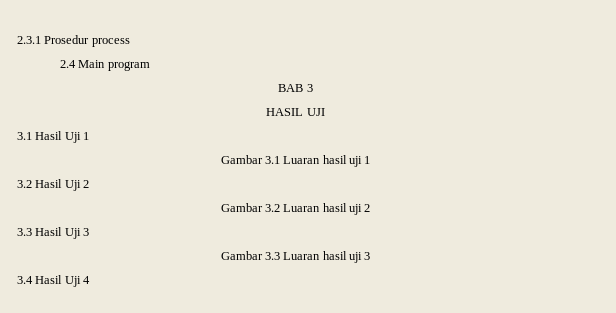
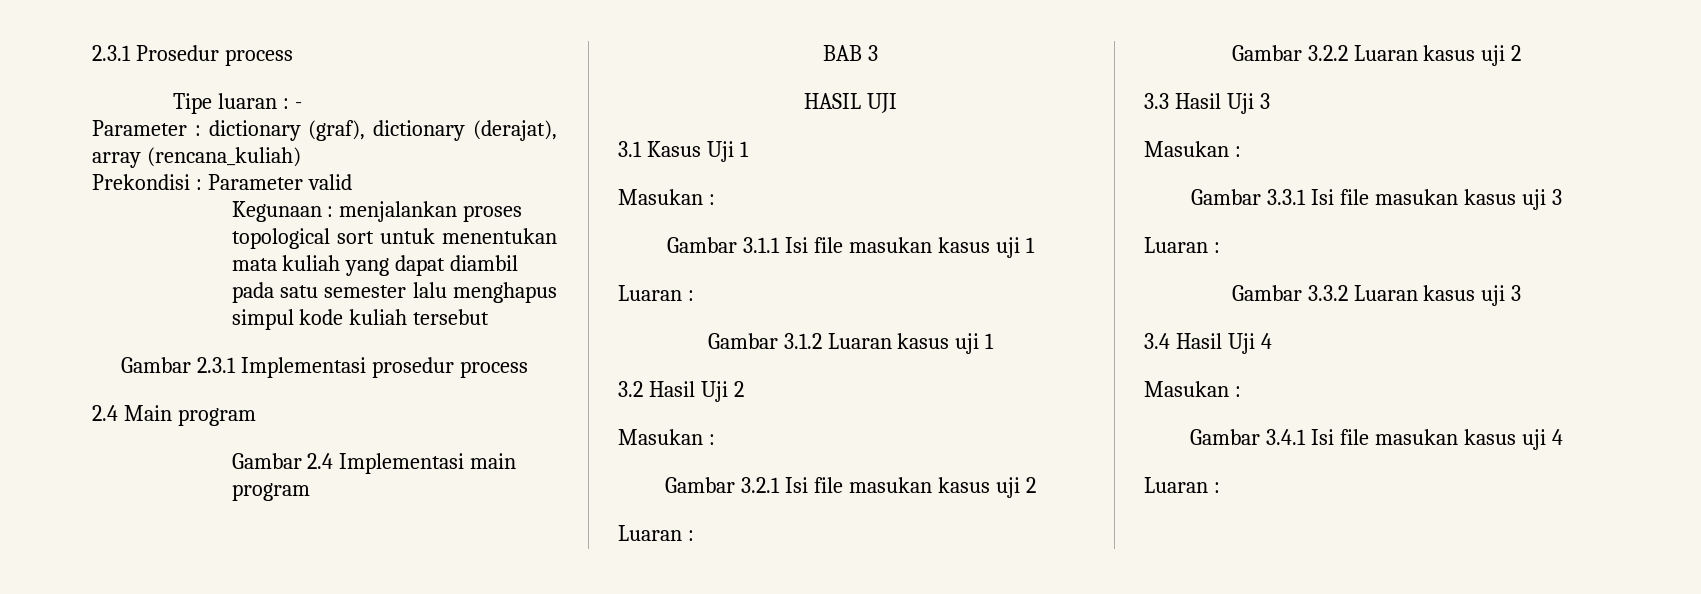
+ Tipe luaran : -
+ Parameter : dictionary (graf), dictionary (derajat), array (rencana_kuliah)
+ Prekondisi : Parameter valid
+ Kegunaan : menjalankan proses topological sort untuk menentukan mata kuliah yang dapat diambil pada satu semester lalu menghapus simpul kode kuliah tersebut
+ Gambar 2.3.1 Implementasi prosedur process
  2.4 Main program
+ Gambar 2.4 Implementasi main program
- 3.1 Hasil Uji 1
- Gambar 3.1 Luaran hasil uji 1
+ 3.1 Kasus Uji 1
+ Masukan :
+ Gambar 3.1.1 Isi file masukan kasus uji 1
+ Luaran :
+ Gambar 3.1.2 Luaran kasus uji 1
  3.2 Hasil Uji 2
- Gambar 3.2 Luaran hasil uji 2
+ Masukan :
+ Gambar 3.2.1 Isi file masukan kasus uji 2
+ Luaran :
+ Gambar 3.2.2 Luaran kasus uji 2
  3.3 Hasil Uji 3
- Gambar 3.3 Luaran hasil uji 3
+ Masukan :
+ Gambar 3.3.1 Isi file masukan kasus uji 3
+ Luaran :
+ Gambar 3.3.2 Luaran kasus uji 3
  3.4 Hasil Uji 4
+ Masukan :
+ Gambar 3.4.1 Isi file masukan kasus uji 4
+ Luaran :

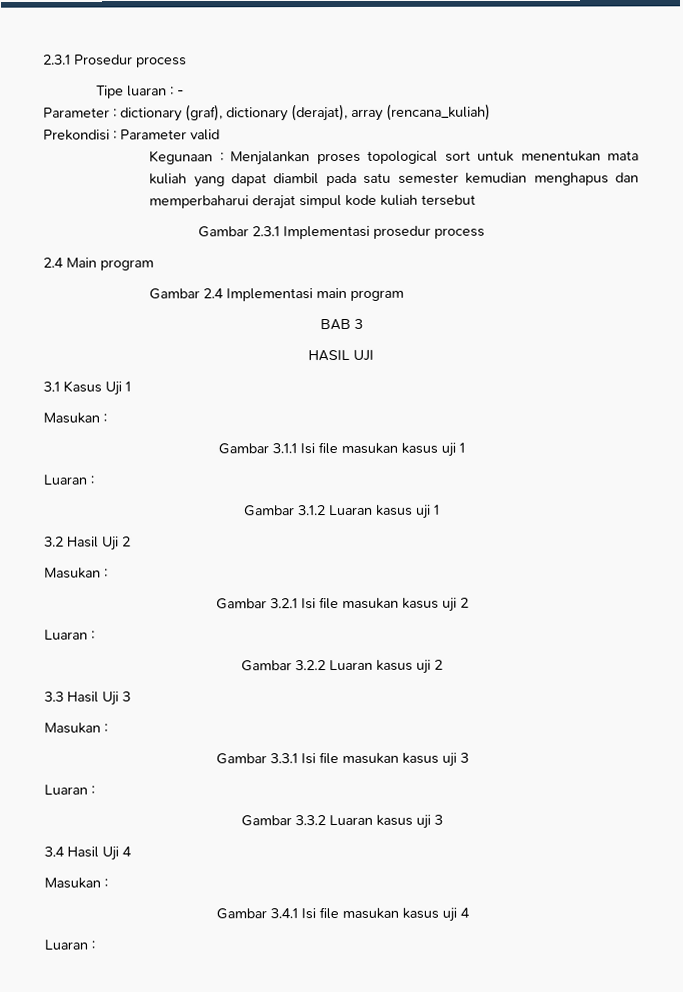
- Kegunaan : menjalankan proses topological sort untuk menentukan mata kuliah yang dapat diambil pada satu semester lalu menghapus simpul kode kuliah tersebut
+ Kegunaan : Menjalankan proses topological sort untuk menentukan mata kuliah yang dapat diambil pada satu semester kemudian menghapus dan memperbaharui derajat simpul kode kuliah tersebut

